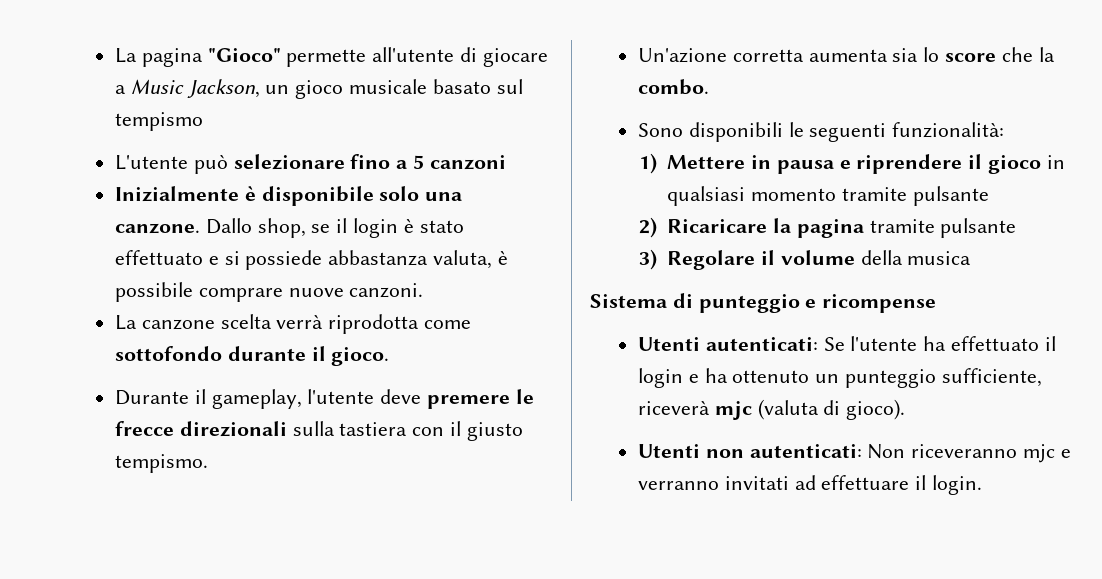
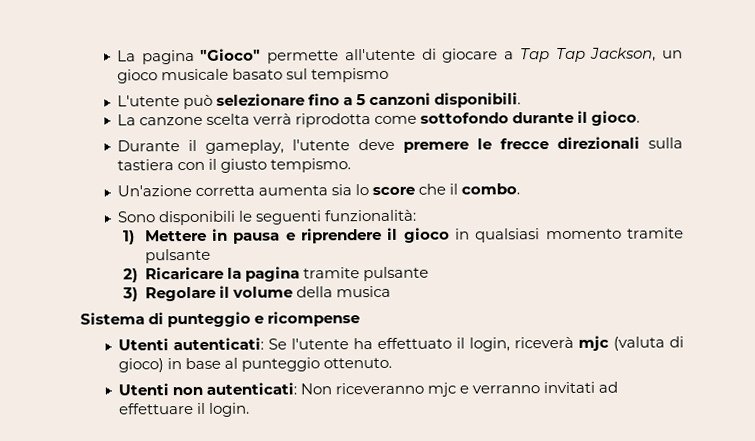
- La pagina "Gioco" permette all'utente di giocare a Music Jackson, un gioco musicale basato sul tempismo
+ La pagina "Gioco" permette all'utente di giocare a Tap Tap Jackson, un gioco musicale basato sul tempismo
- L'utente può selezionare fino a 5 canzoni
- Inizialmente è disponibile solo una canzone. Dallo shop, se il login è stato effettuato e si possiede abbastanza valuta, è possibile comprare nuove canzoni.
+ L'utente può selezionare fino a 5 canzoni disponibili.
- Un'azione corretta aumenta sia lo score che la combo.
+ Un'azione corretta aumenta sia lo score che il combo.
- Utenti autenticati: Se l'utente ha effettuato il login e ha ottenuto un punteggio sufficiente, riceverà mjc (valuta di gioco).
+ Utenti autenticati: Se l'utente ha effettuato il login, riceverà mjc (valuta di gioco) in base al punteggio ottenuto.

